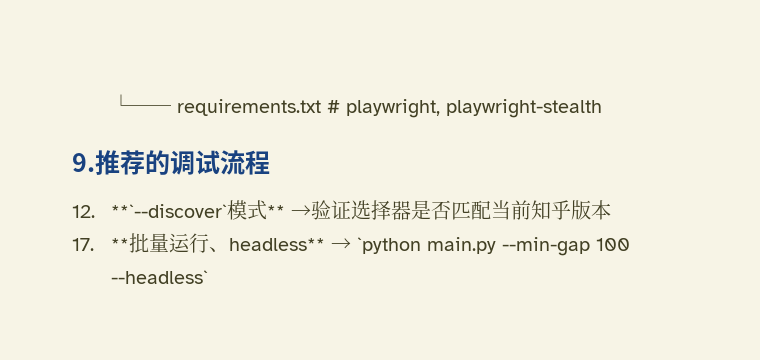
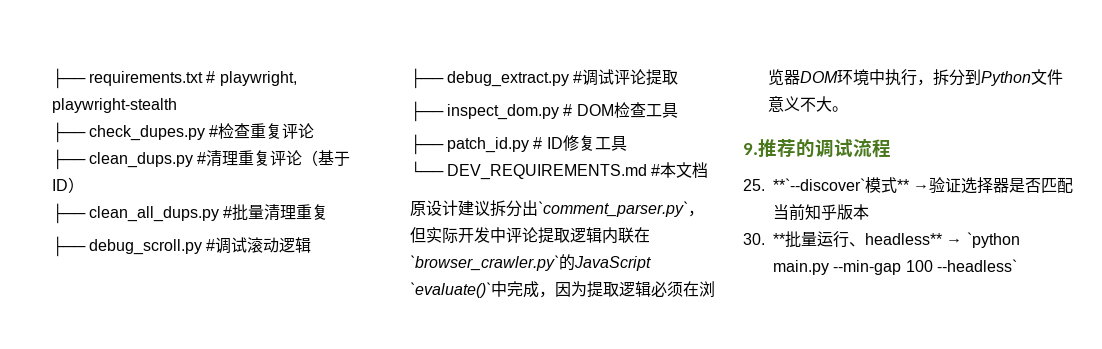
- └── requirements.txt # playwright, playwright-stealth
+ ├── requirements.txt # playwright, playwright-stealth
+ ├── check_dupes.py #检查重复评论
+ ├── clean_dups.py #清理重复评论（基于ID）
+ ├── clean_all_dups.py #批量清理重复
+ ├── debug_scroll.py #调试滚动逻辑
+ ├── debug_extract.py #调试评论提取
+ ├── inspect_dom.py # DOM检查工具
+ ├── patch_id.py # ID修复工具
+ └── DEV_REQUIREMENTS.md #本文档
+ 原设计建议拆分出`comment_parser.py`，但实际开发中评论提取逻辑内联在`browser_crawler.py`的JavaScript `evaluate()`中完成，因为提取逻辑必须在浏览器DOM环境中执行，拆分到Python文件意义不大。
- 12. **`--discover`模式** →验证选择器是否匹配当前知乎版本
+ 25. **`--discover`模式** →验证选择器是否匹配当前知乎版本
- 17. **批量运行、headless** → `python main.py --min-gap 100 --headless`
+ 30. **批量运行、headless** → `python main.py --min-gap 100 --headless`

